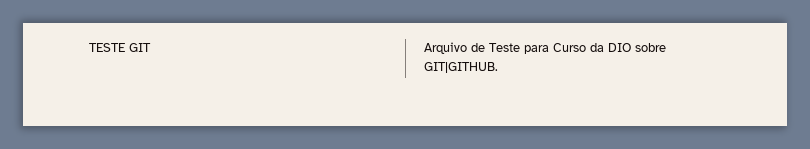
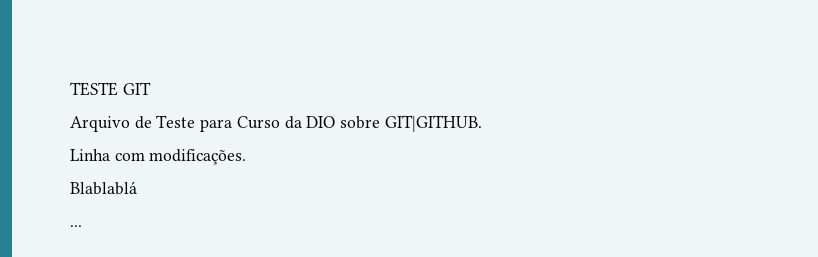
+ Linha com modificações.
+ Blablablá
+ ...

